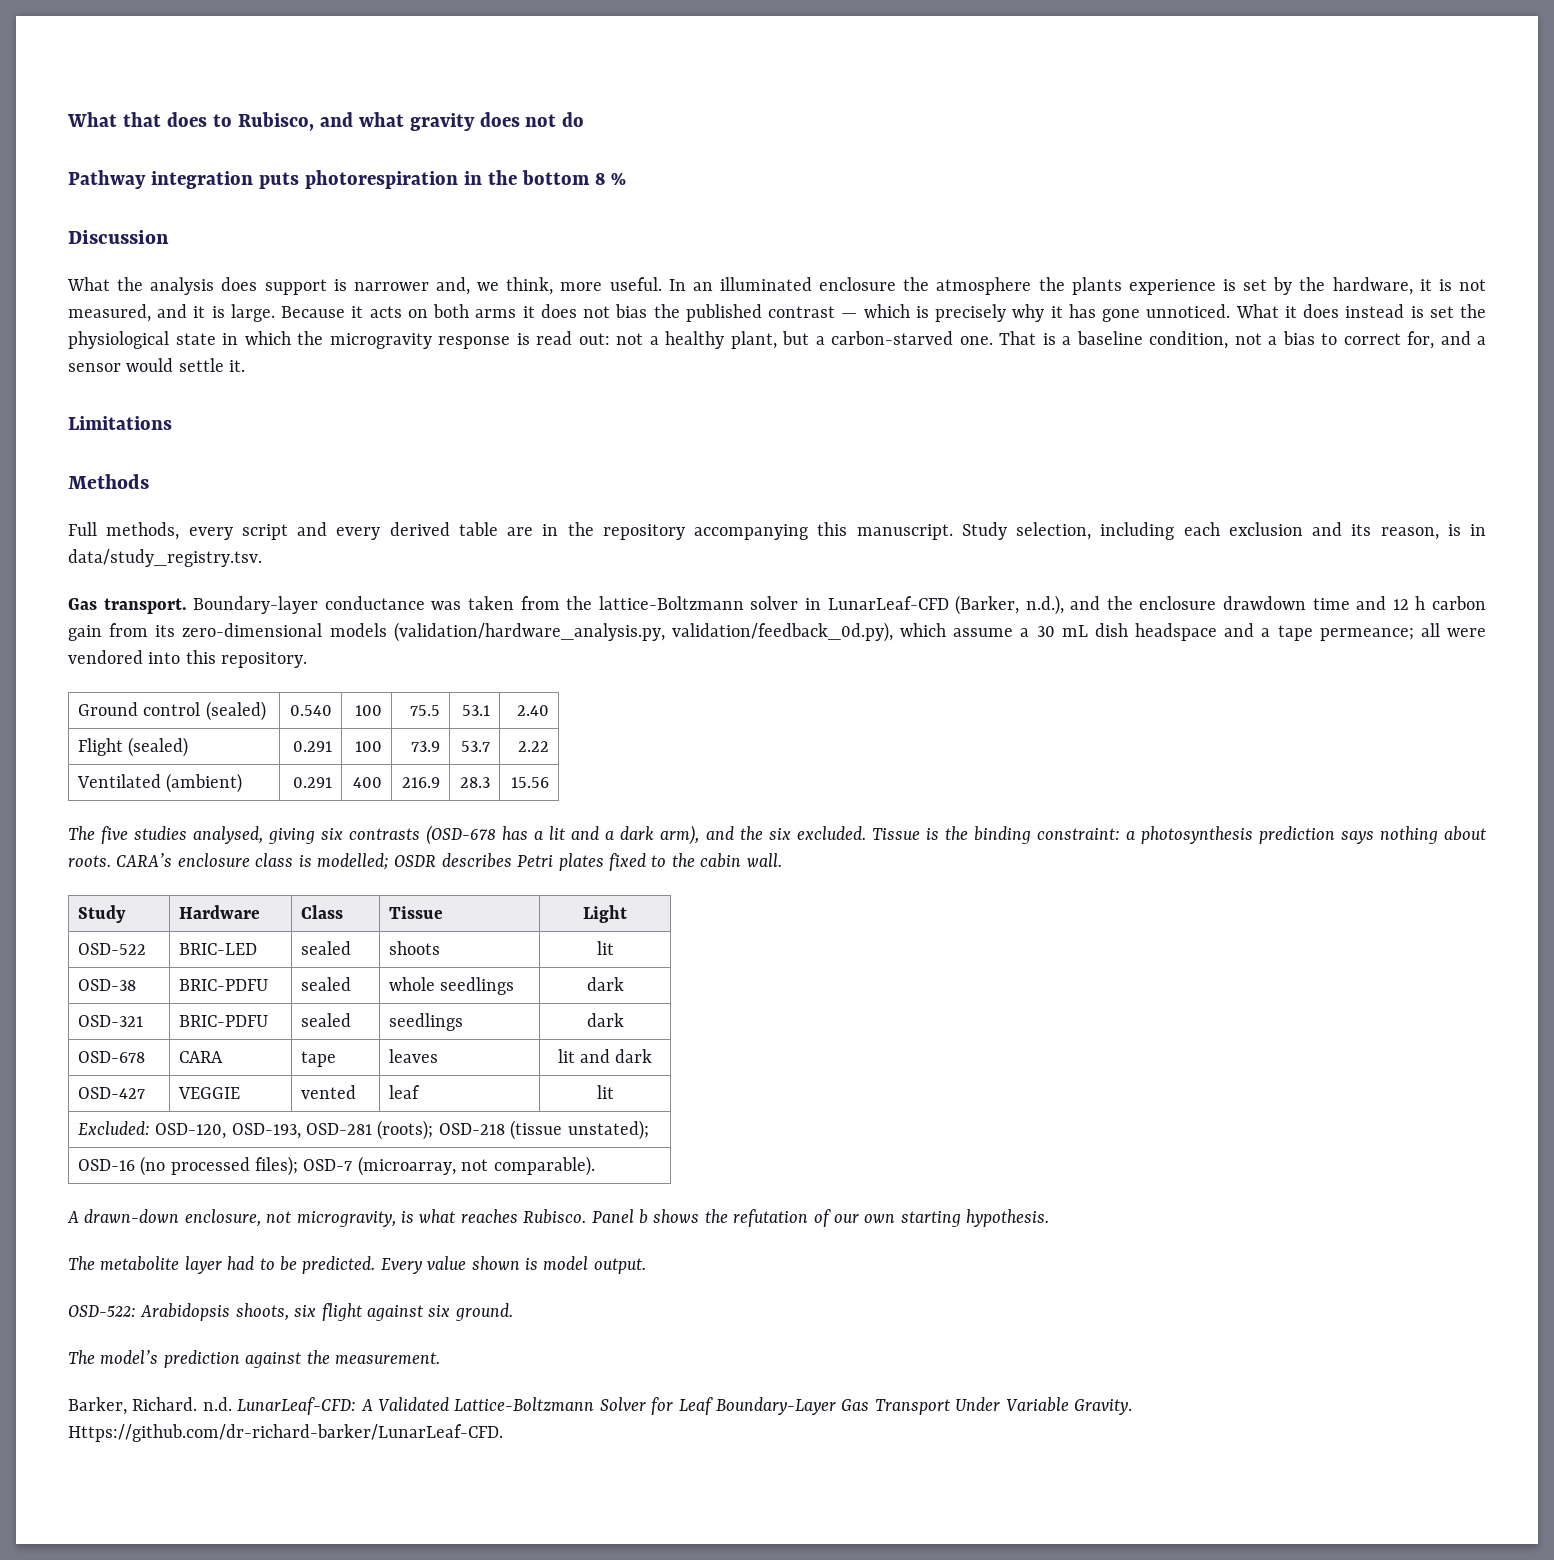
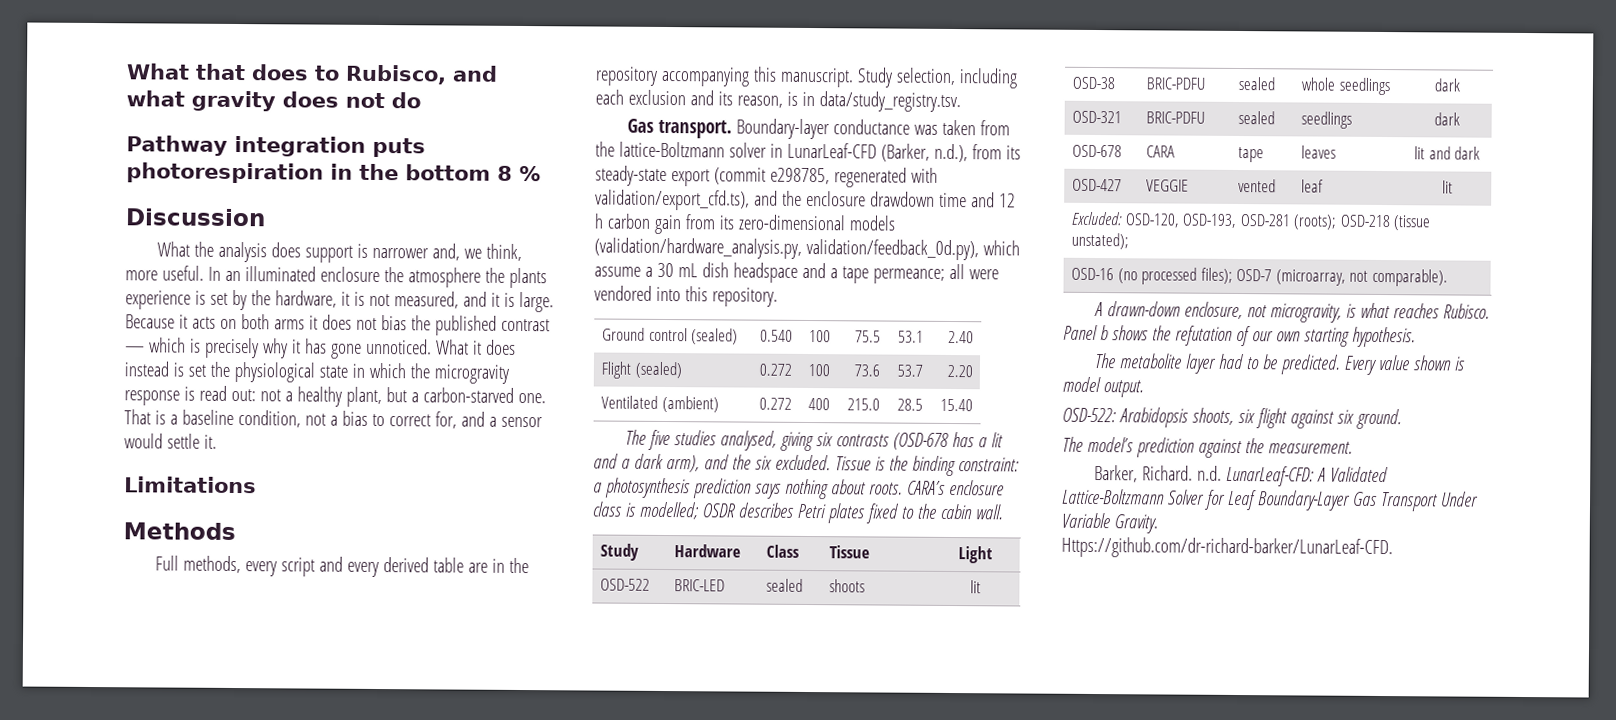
- Boundary-layer conductance was taken from the lattice-Boltzmann solver in LunarLeaf-CFD (Barker, n.d.), and the enclosure drawdown time and 12 h carbon gain from its zero-dimensional models (validation/hardware_analysis.py, validation/feedback_0d.py), which assume a 30 mL dish headspace and a tape permeance; all were vendored into this repository.
+ Boundary-layer conductance was taken from the lattice-Boltzmann solver in LunarLeaf-CFD (Barker, n.d.), from its steady-state export (commit e298785, regenerated with validation/export_cfd.ts), and the enclosure drawdown time and 12 h carbon gain from its zero-dimensional models (validation/hardware_analysis.py, validation/feedback_0d.py), which assume a 30 mL dish headspace and a tape permeance; all were vendored into this repository.
- Flight (sealed) | 0.291 | 100 | 73.9 | 53.7 | 2.22
+ Flight (sealed) | 0.272 | 100 | 73.6 | 53.7 | 2.20
- Ventilated (ambient) | 0.291 | 400 | 216.9 | 28.3 | 15.56
+ Ventilated (ambient) | 0.272 | 400 | 215.0 | 28.5 | 15.40

